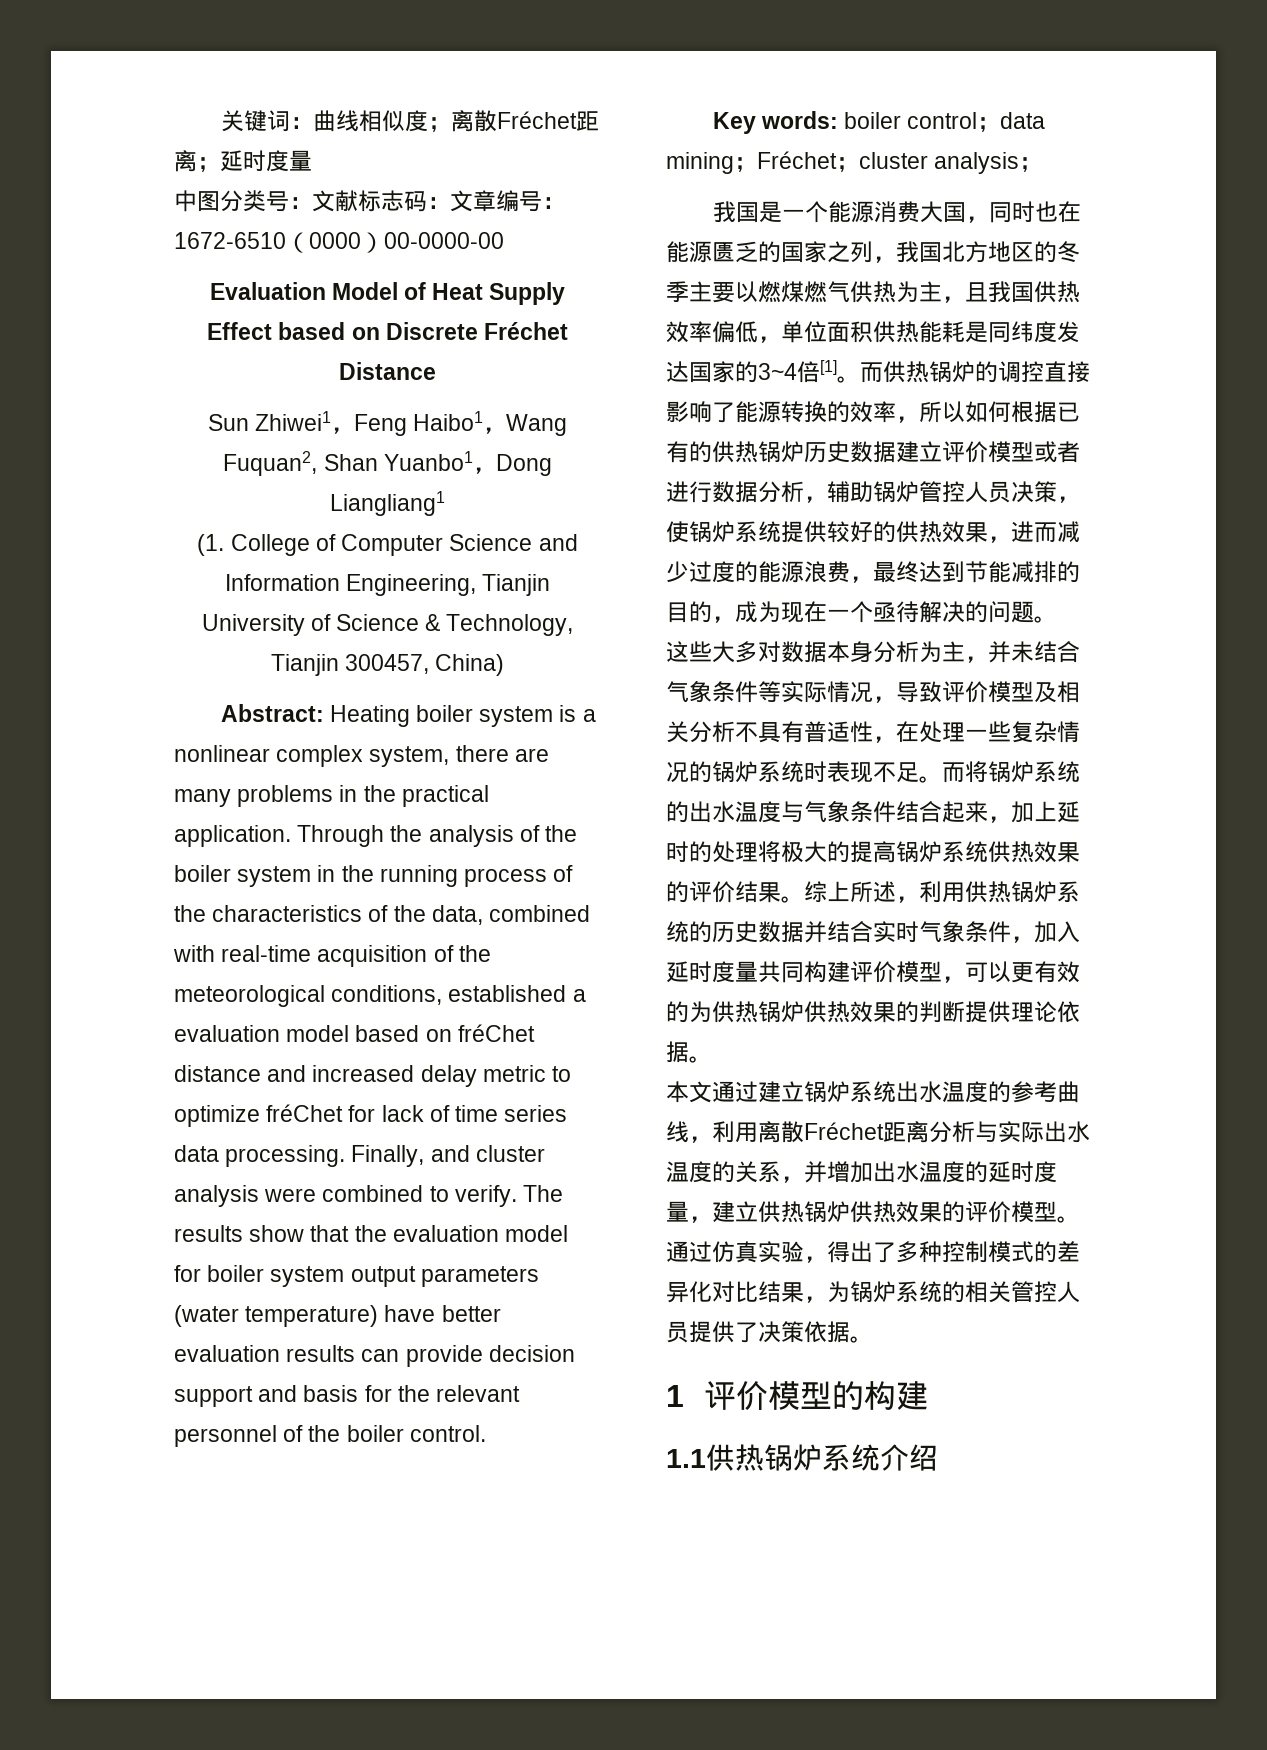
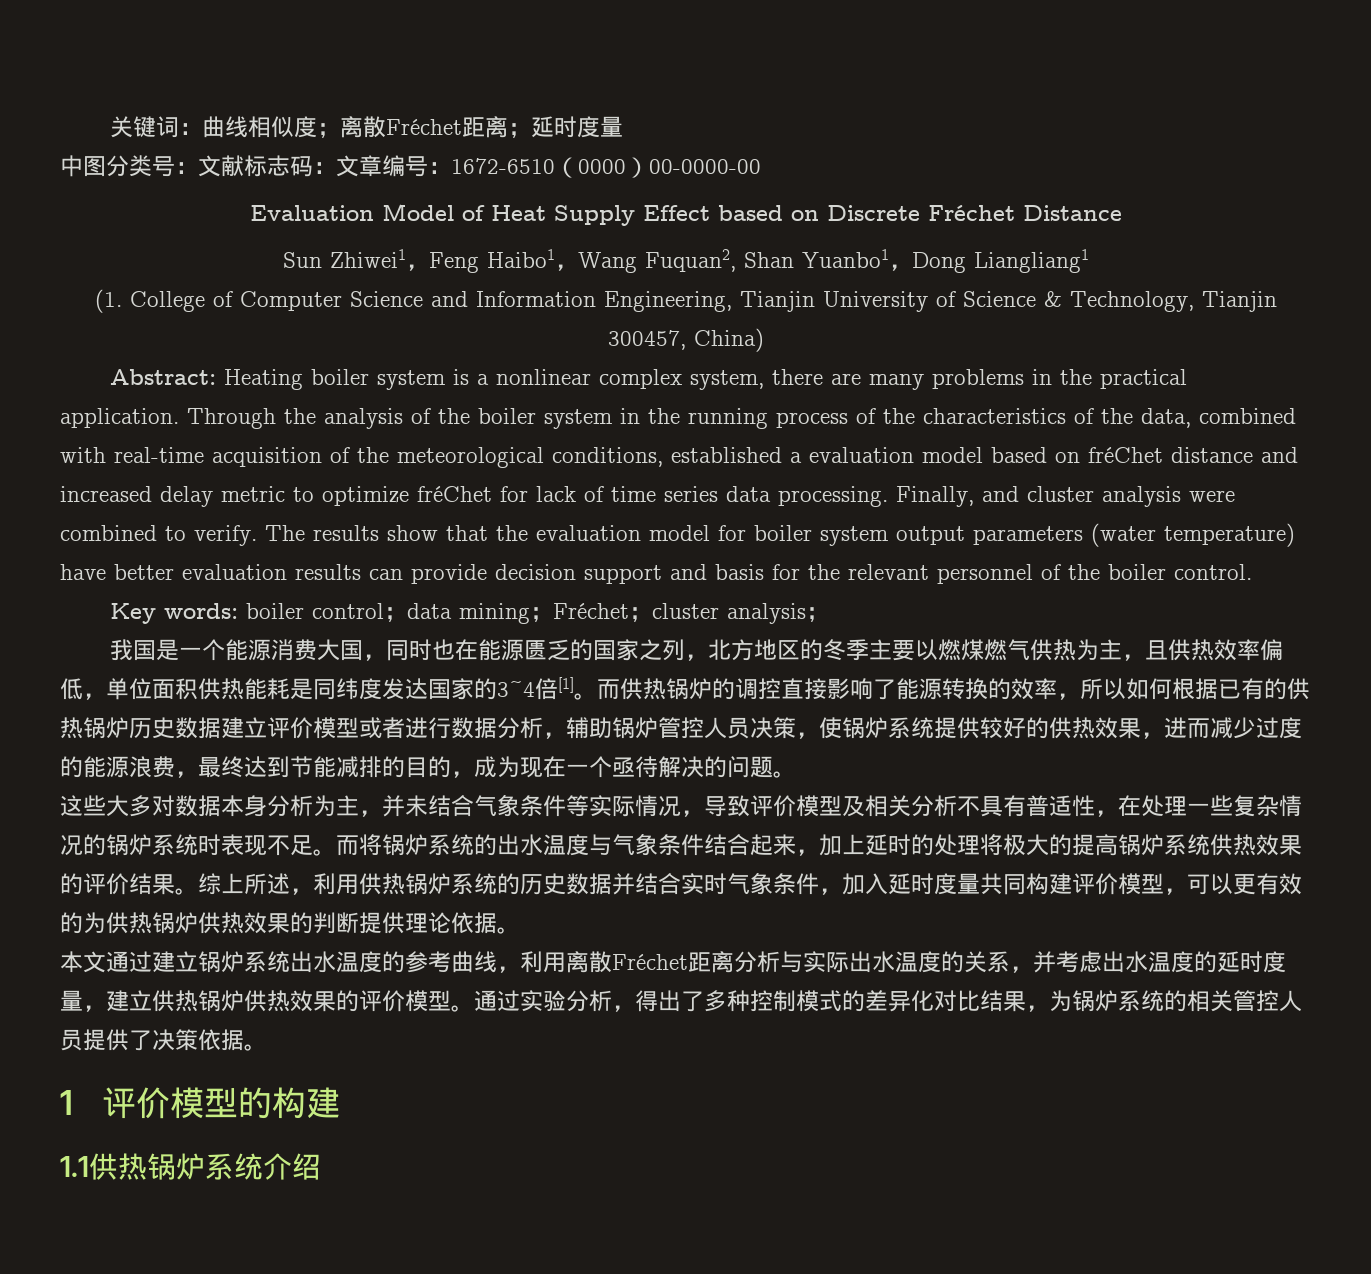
- 我国是一个能源消费大国，同时也在能源匮乏的国家之列，我国北方地区的冬季主要以燃煤燃气供热为主，且我国供热效率偏低，单位面积供热能耗是同纬度发达国家的3~4倍[1]。
+ 我国是一个能源消费大国，同时也在能源匮乏的国家之列，北方地区的冬季主要以燃煤燃气供热为主，且供热效率偏低，单位面积供热能耗是同纬度发达国家的3~4倍[1]。
- 本文通过建立锅炉系统出水温度的参考曲线，利用离散Fréchet距离分析与实际出水温度的关系，并增加出水温度的延时度量，建立供热锅炉供热效果的评价模型。
+ 本文通过建立锅炉系统出水温度的参考曲线，利用离散Fréchet距离分析与实际出水温度的关系，并考虑出水温度的延时度量，建立供热锅炉供热效果的评价模型。
- 通过仿真实验，得出了多种控制模式的差异化对比结果，为锅炉系统的相关管控人员提供了决策依据。
+ 通过实验分析，得出了多种控制模式的差异化对比结果，为锅炉系统的相关管控人员提供了决策依据。

